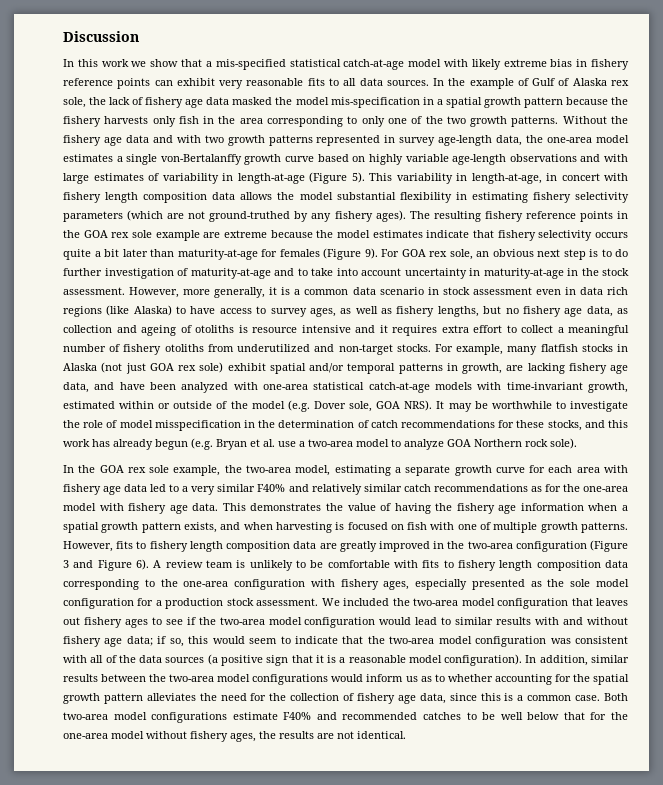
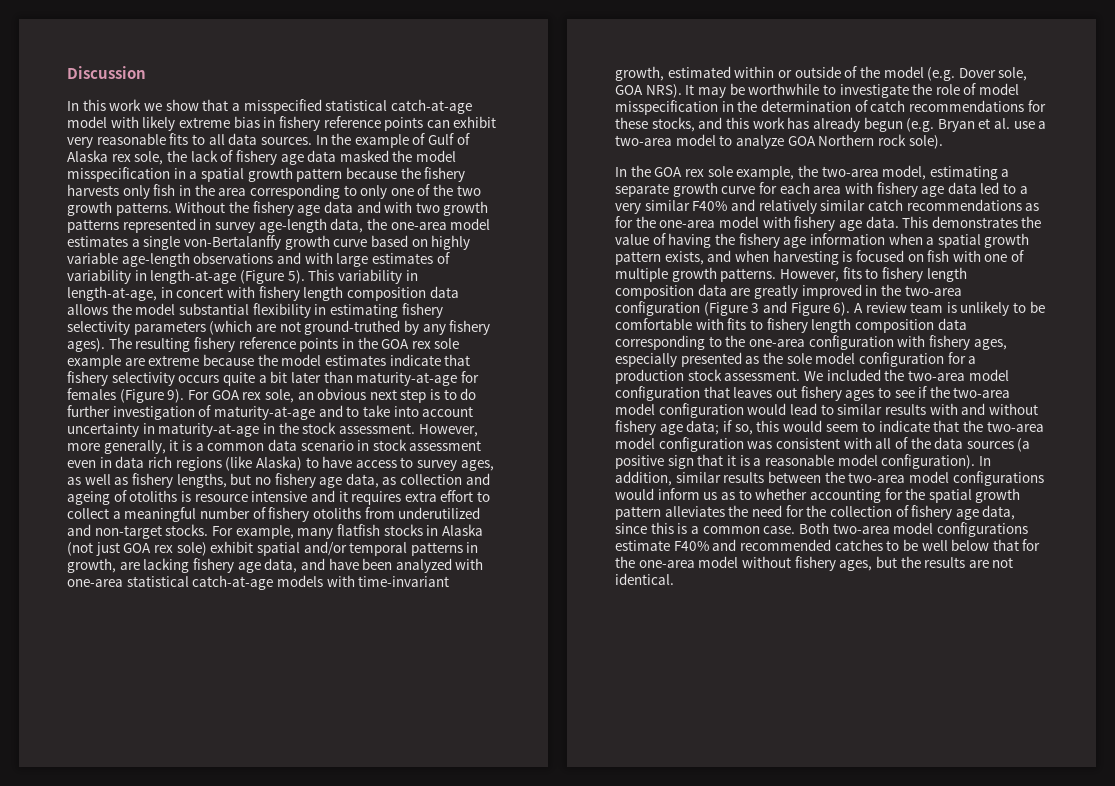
- In this work we show that a mis-specified statistical catch-at-age model with likely extreme bias in fishery reference points can exhibit very reasonable fits to all data sources.
+ In this work we show that a misspecified statistical catch-at-age model with likely extreme bias in fishery reference points can exhibit very reasonable fits to all data sources.
- In the example of Gulf of Alaska rex sole, the lack of fishery age data masked the model mis-specification in a spatial growth pattern because the fishery harvests only fish in the area corresponding to only one of the two growth patterns.
+ In the example of Gulf of Alaska rex sole, the lack of fishery age data masked the model misspecification in a spatial growth pattern because the fishery harvests only fish in the area corresponding to only one of the two growth patterns.
- Both two-area model configurations estimate F40% and recommended catches to be well below that for the one-area model without fishery ages, the results are not identical.
+ Both two-area model configurations estimate F40% and recommended catches to be well below that for the one-area model without fishery ages, but the results are not identical.

